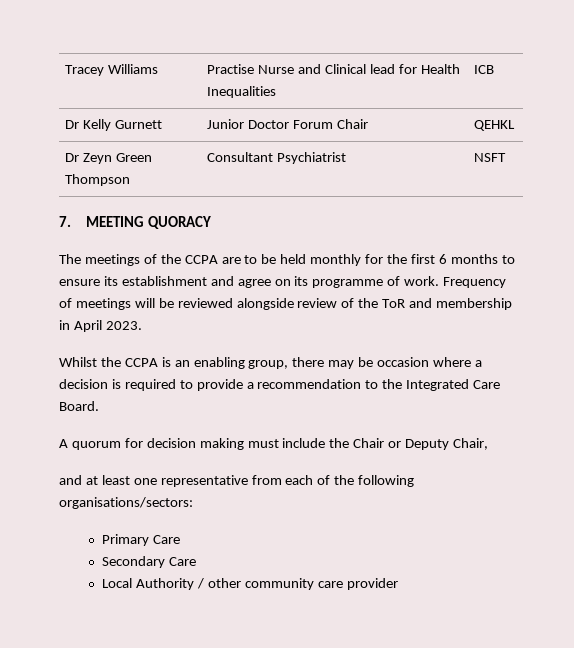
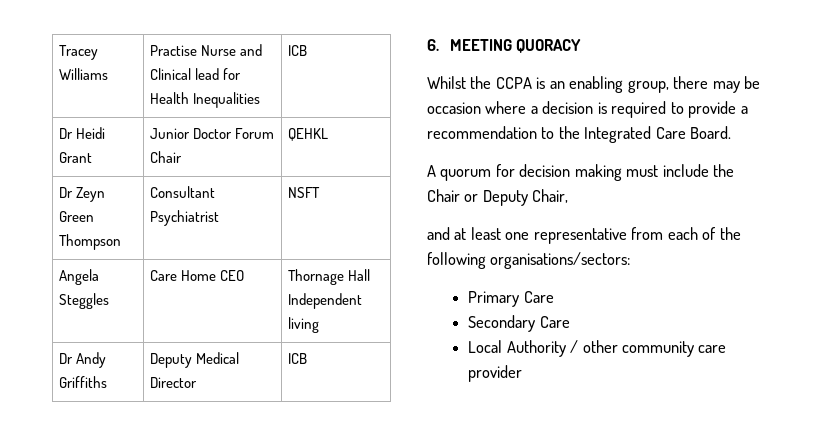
- Dr Kelly Gurnett | Junior Doctor Forum Chair | QEHKL
+ Dr Heidi Grant | Junior Doctor Forum Chair | QEHKL
- 7. MEETING QUORACY
- The meetings of the CCPA are to be held monthly for the first 6 months to ensure its establishment and agree on its programme of work. Frequency of meetings will be reviewed alongside review of the ToR and membership in April 2023.
+ Angela Steggles | Care Home CEO | Thornage Hall Independent living
+ Dr Andy Griffiths | Deputy Medical Director | ICB
+ 6. MEETING QUORACY

